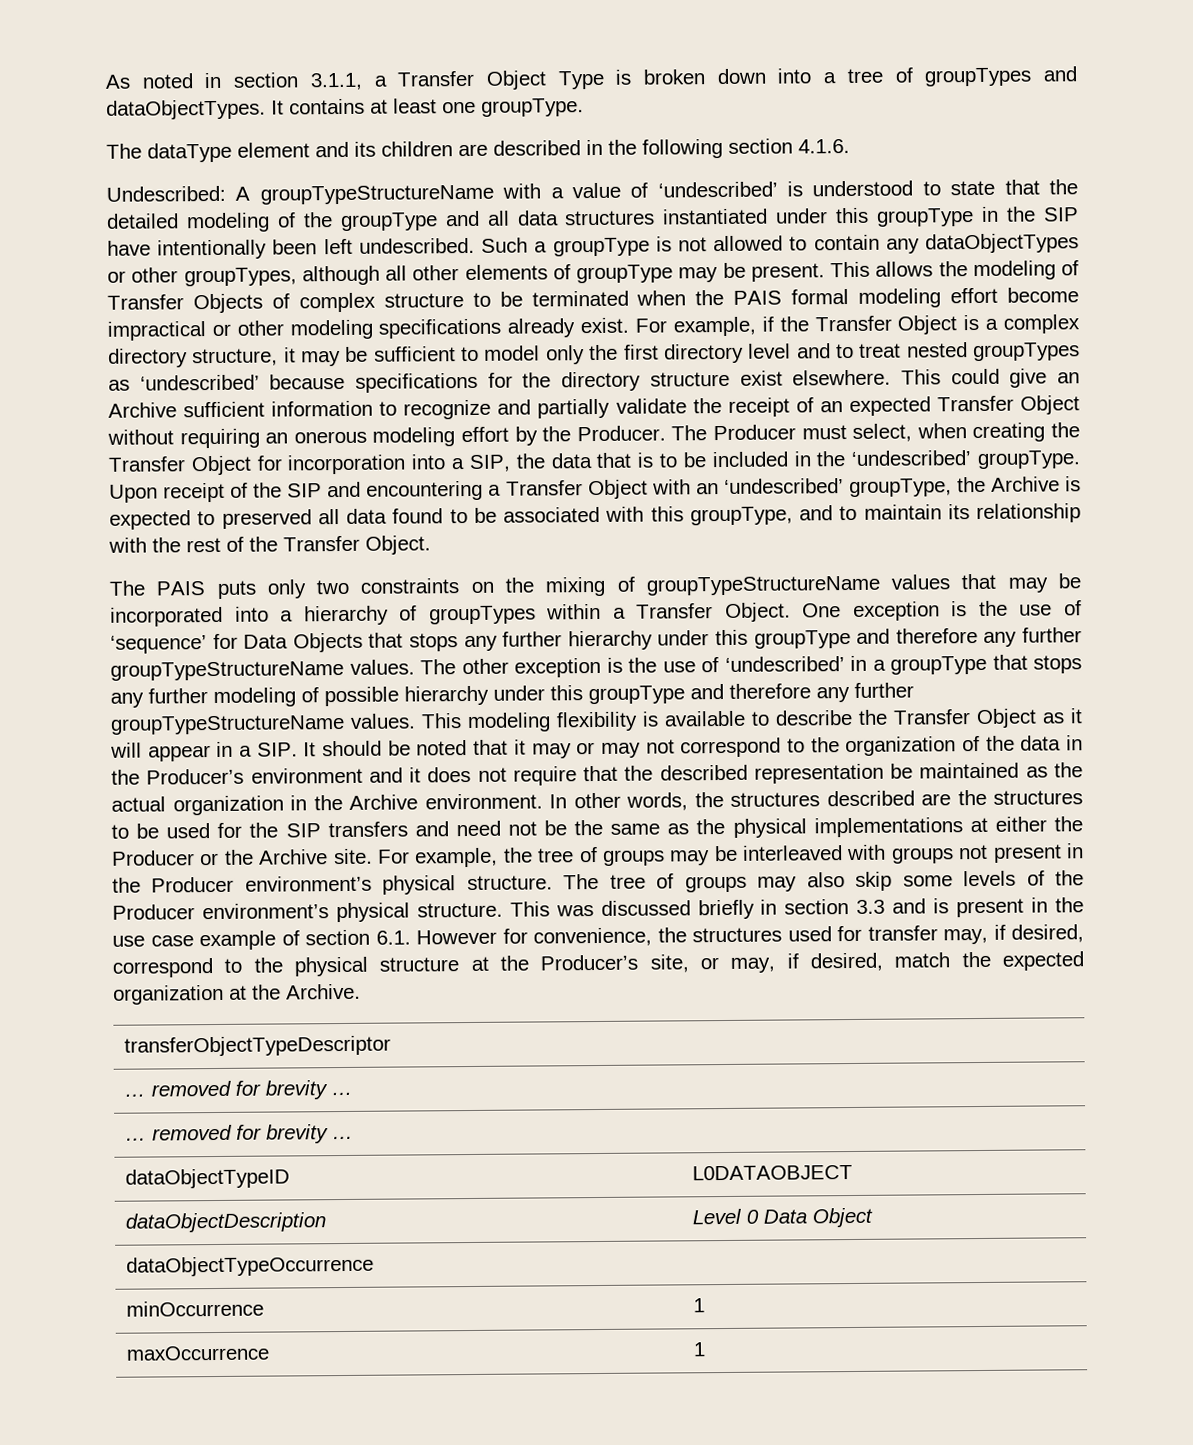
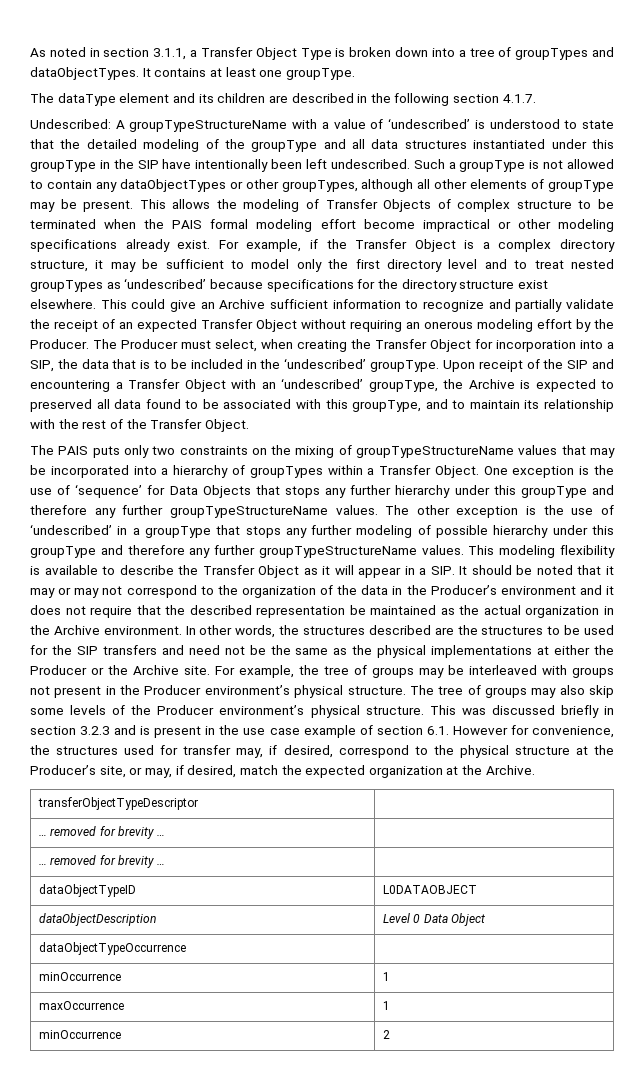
- The dataType element and its children are described in the following section 4.1.6.
+ The dataType element and its children are described in the following section 4.1.7.
- This was discussed briefly in section 3.3 and is present in the use case example of section 6.1. However for convenience, the structures used for transfer may, if desired, correspond to the physical structure at the Producer’s site, or may, if desired, match the expected organization at the Archive.
+ This was discussed briefly in section 3.2.3 and is present in the use case example of section 6.1. However for convenience, the structures used for transfer may, if desired, correspond to the physical structure at the Producer’s site, or may, if desired, match the expected organization at the Archive.
+ minOccurrence | 2

